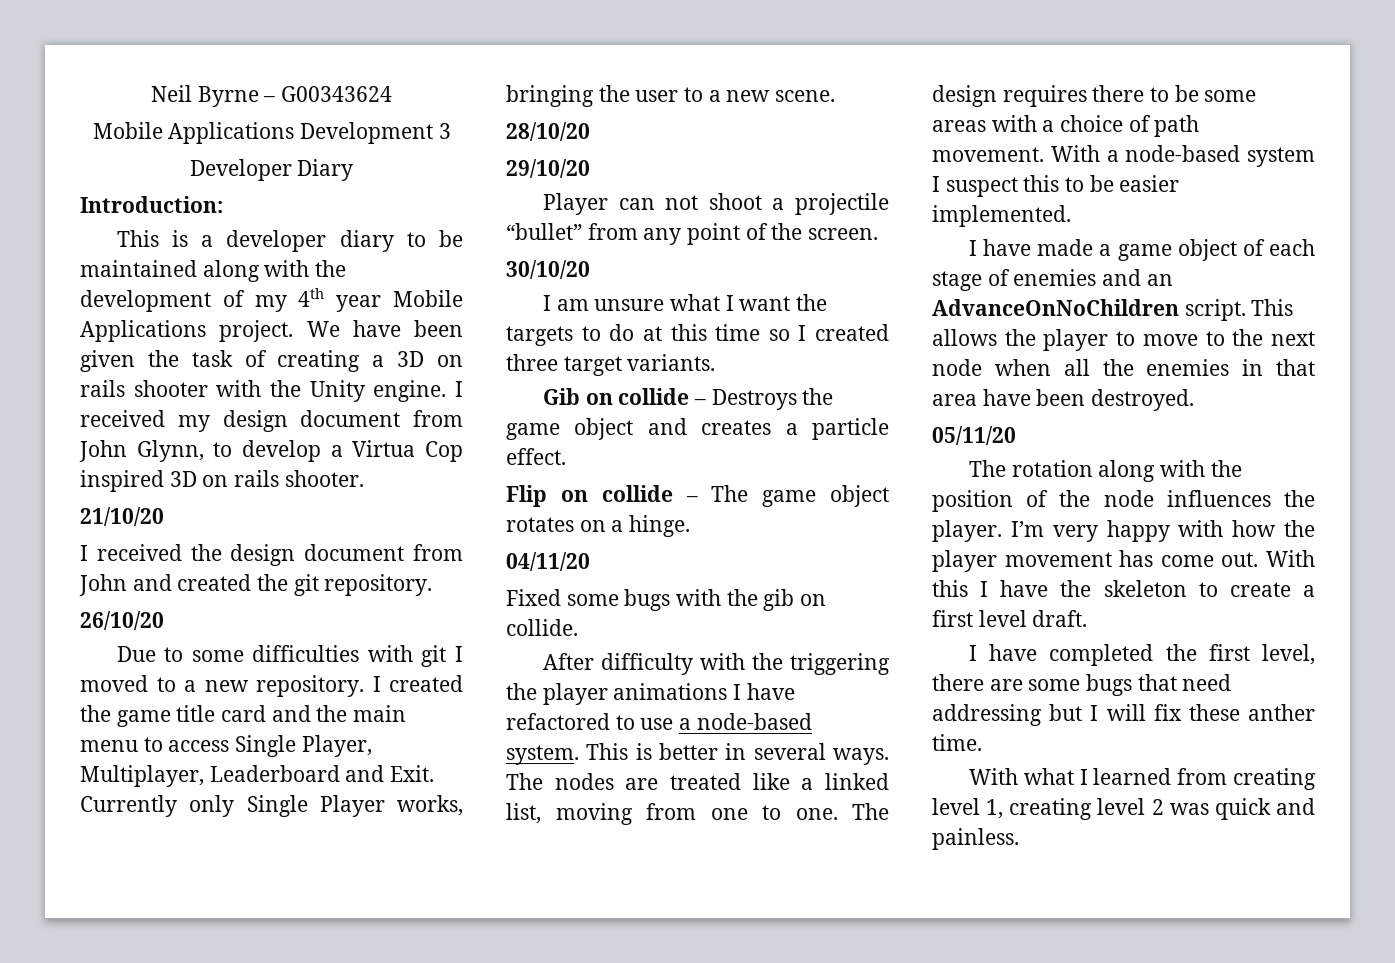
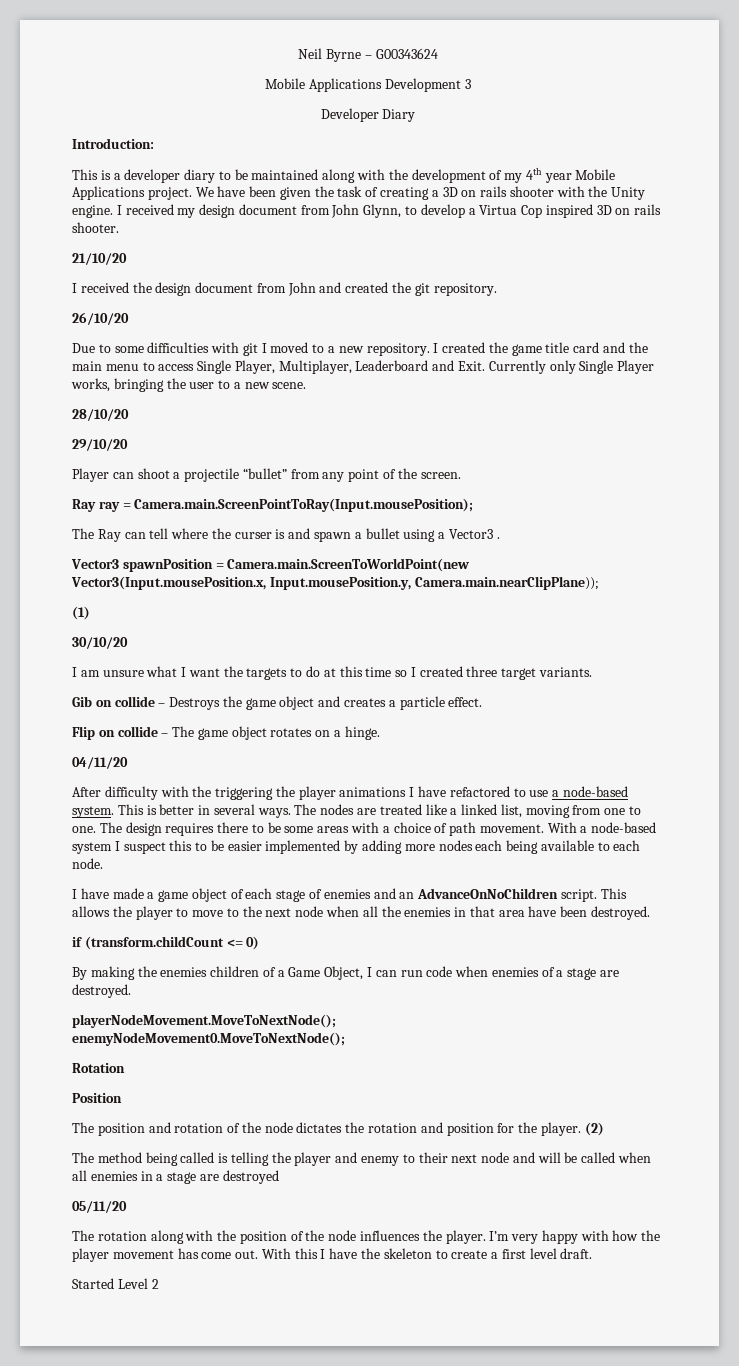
- Player can not shoot a projectile “bullet” from any point of the screen.
+ Player can shoot a projectile “bullet” from any point of the screen.
+ Ray ray = Camera.main.ScreenPointToRay(Input.mousePosition);
+ The Ray can tell where the curser is and spawn a bullet using a Vector3 .
+ Vector3 spawnPosition = Camera.main.ScreenToWorldPoint(new Vector3(Input.mousePosition.x, Input.mousePosition.y, Camera.main.nearClipPlane));
+ (1)
- Fixed some bugs with the gib on collide.
- With a node-based system I suspect this to be easier implemented.
+ With a node-based system I suspect this to be easier implemented by adding more nodes each being available to each node.
+ if (transform.childCount <= 0)
+ By making the enemies children of a Game Object, I can run code when enemies of a stage are destroyed.
+ playerNodeMovement.MoveToNextNode();
+ enemyNodeMovement0.MoveToNextNode();
+ Rotation
+ Position
+ The position and rotation of the node dictates the rotation and position for the player. (2)
+ The method being called is telling the player and enemy to their next node and will be called when all enemies in a stage are destroyed
- I have completed the first level, there are some bugs that need addressing but I will fix these anther time.
- With what I learned from creating level 1, creating level 2 was quick and painless.
+ Started Level 2

